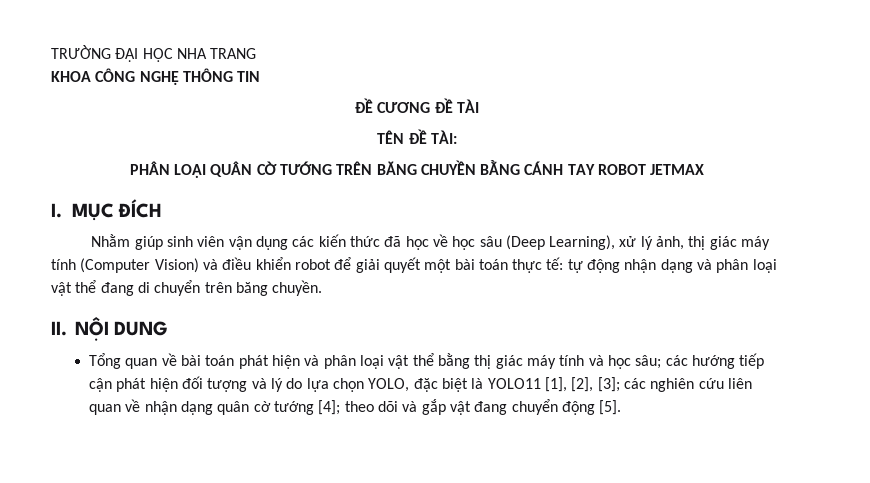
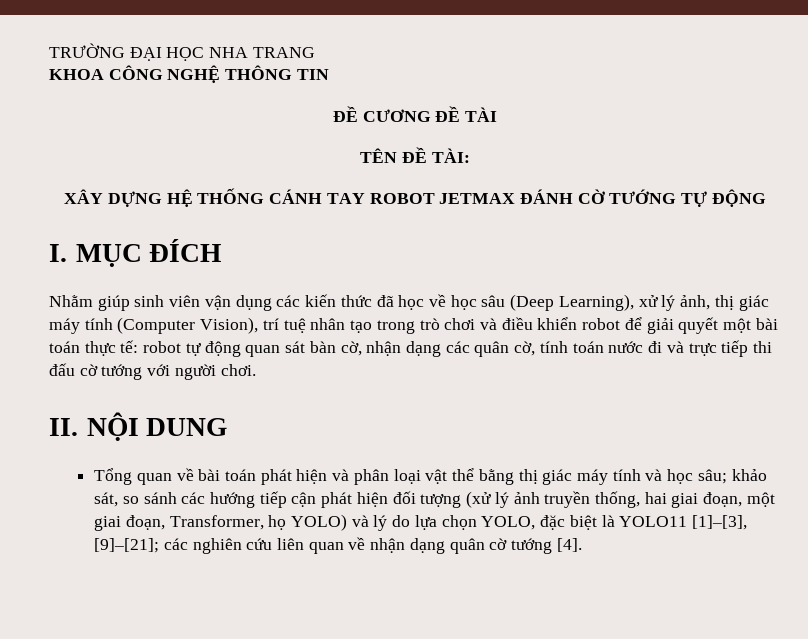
- PHÂN LOẠI QUÂN CỜ TƯỚNG TRÊN BĂNG CHUYỀN BẰNG CÁNH TAY ROBOT JETMAX
+ XÂY DỰNG HỆ THỐNG CÁNH TAY ROBOT JETMAX ĐÁNH CỜ TƯỚNG TỰ ĐỘNG
- Nhằm giúp sinh viên vận dụng các kiến thức đã học về học sâu (Deep Learning), xử lý ảnh, thị giác máy tính (Computer Vision) và điều khiển robot để giải quyết một bài toán thực tế: tự động nhận dạng và phân loại vật thể đang di chuyển trên băng chuyền.
+ Nhằm giúp sinh viên vận dụng các kiến thức đã học về học sâu (Deep Learning), xử lý ảnh, thị giác máy tính (Computer Vision), trí tuệ nhân tạo trong trò chơi và điều khiển robot để giải quyết một bài toán thực tế: robot tự động quan sát bàn cờ, nhận dạng các quân cờ, tính toán nước đi và trực tiếp thi đấu cờ tướng với người chơi.
- Tổng quan về bài toán phát hiện và phân loại vật thể bằng thị giác máy tính và học sâu; các hướng tiếp cận phát hiện đối tượng và lý do lựa chọn YOLO, đặc biệt là YOLO11 [1], [2], [3]; các nghiên cứu liên quan về nhận dạng quân cờ tướng [4]; theo dõi và gắp vật đang chuyển động [5].
+ Tổng quan về bài toán phát hiện và phân loại vật thể bằng thị giác máy tính và học sâu; khảo sát, so sánh các hướng tiếp cận phát hiện đối tượng (xử lý ảnh truyền thống, hai giai đoạn, một giai đoạn, Transformer, họ YOLO) và lý do lựa chọn YOLO, đặc biệt là YOLO11 [1]–[3], [9]–[21]; các nghiên cứu liên quan về nhận dạng quân cờ tướng [4].

